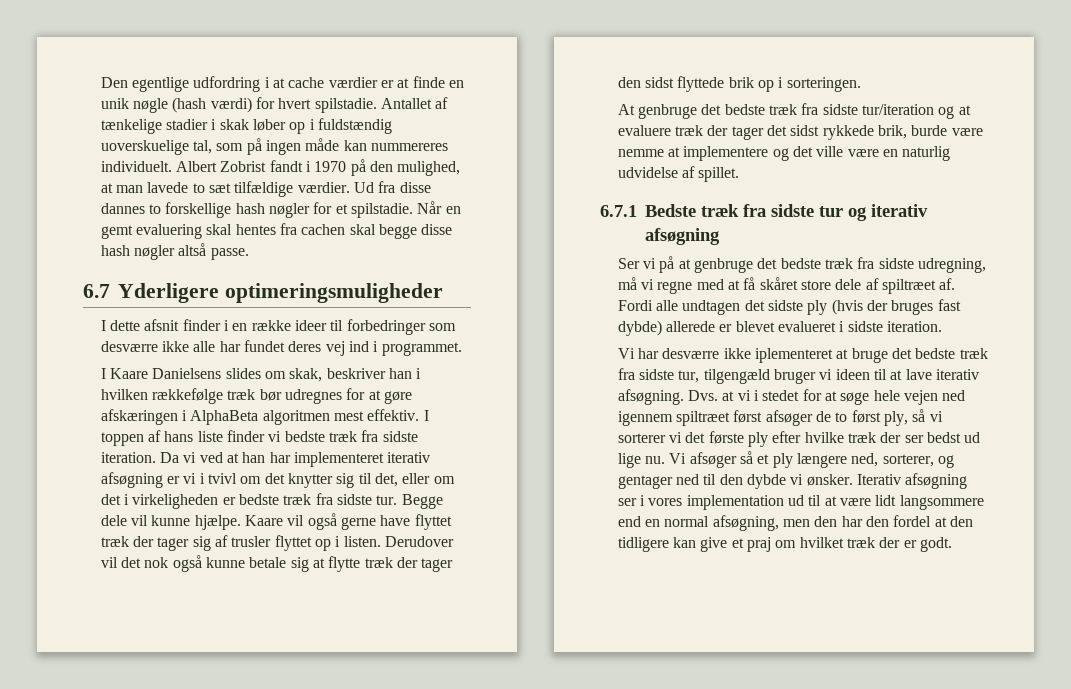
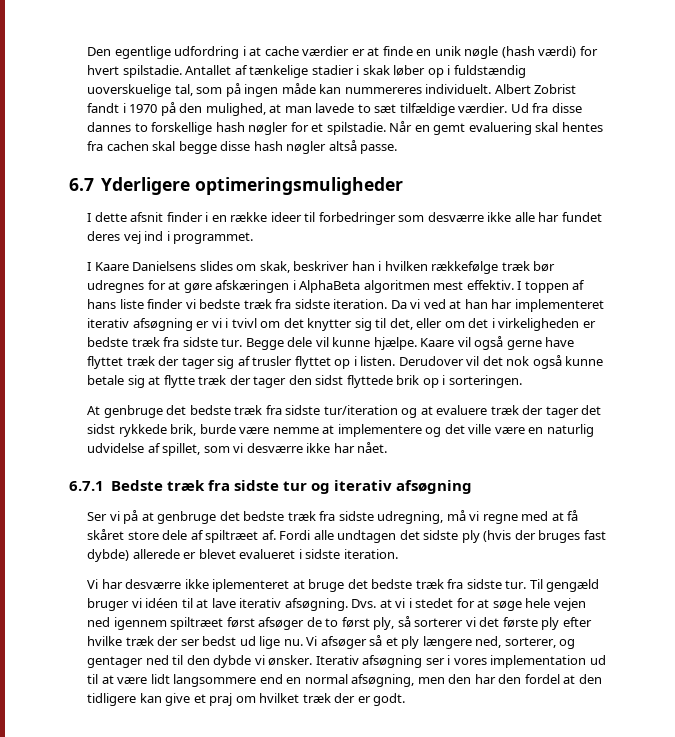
- At genbruge det bedste træk fra sidste tur/iteration og at evaluere træk der tager det sidst rykkede brik, burde være nemme at implementere og det ville være en naturlig udvidelse af spillet.
+ At genbruge det bedste træk fra sidste tur/iteration og at evaluere træk der tager det sidst rykkede brik, burde være nemme at implementere og det ville være en naturlig udvidelse af spillet, som vi desværre ikke har nået.
- Vi har desværre ikke iplementeret at bruge det bedste træk fra sidste tur, tilgengæld bruger vi ideen til at lave iterativ afsøgning.
+ Vi har desværre ikke iplementeret at bruge det bedste træk fra sidste tur. Til gengæld bruger vi idéen til at lave iterativ afsøgning.
- Dvs. at vi i stedet for at søge hele vejen ned igennem spiltræet først afsøger de to først ply, så vi sorterer vi det første ply efter hvilke træk der ser bedst ud lige nu.
+ Dvs. at vi i stedet for at søge hele vejen ned igennem spiltræet først afsøger de to først ply, så sorterer vi det første ply efter hvilke træk der ser bedst ud lige nu.

